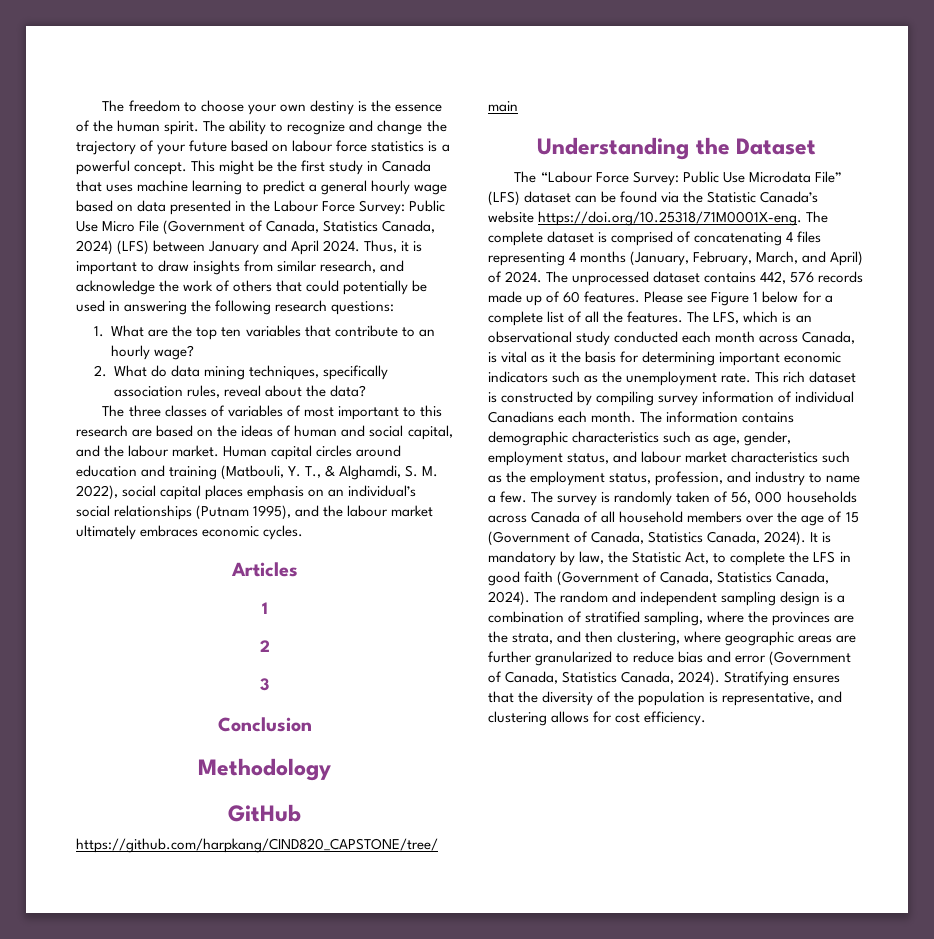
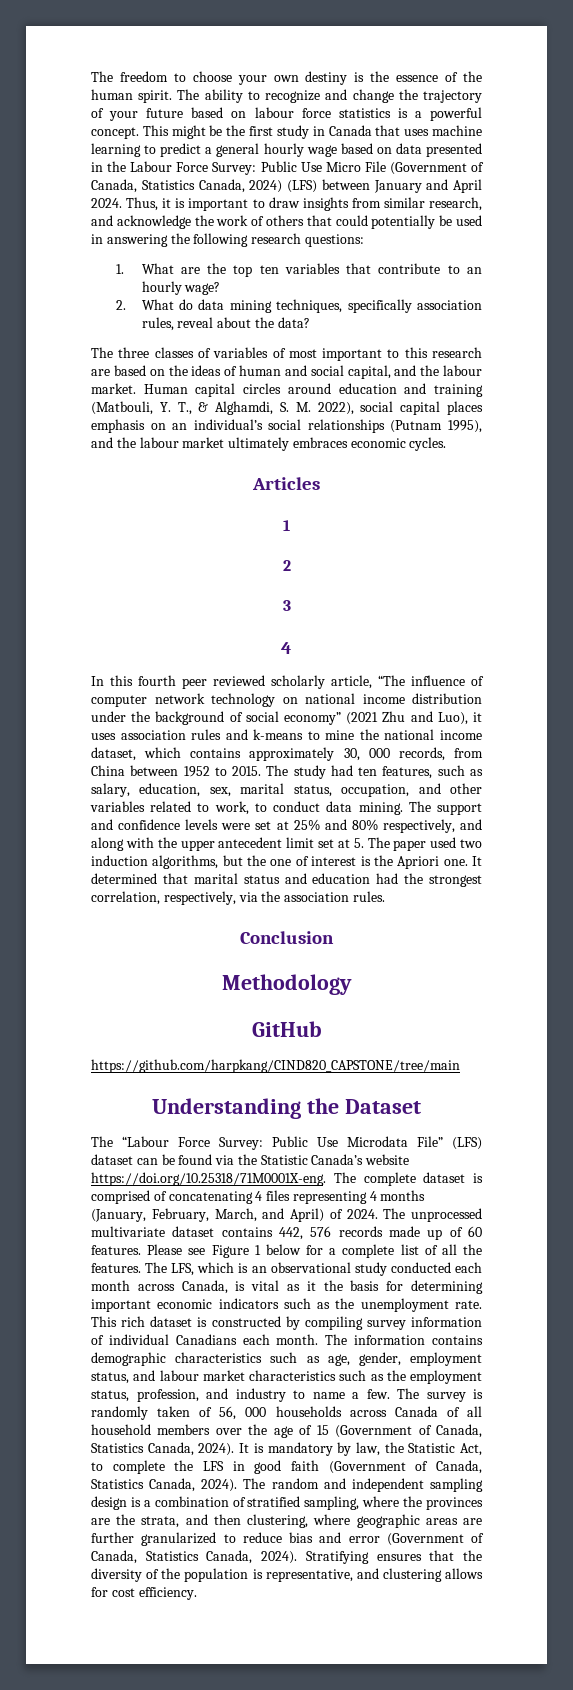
  3
+ 4
+ In this fourth peer reviewed scholarly article, “The influence of computer network technology on national income distribution under the background of social economy” (2021 Zhu and Luo), it uses association rules and k-means to mine the national income dataset, which contains approximately 30, 000 records, from China between 1952 to 2015. The study had ten features, such as salary, education, sex, marital status, occupation, and other variables related to work, to conduct data mining. The support and confidence levels were set at 25% and 80% respectively, and along with the upper antecedent limit set at 5. The paper used two induction algorithms, but the one of interest is the Apriori one. It determined that marital status and education had the strongest correlation, respectively, via the association rules.
- The unprocessed dataset contains 442, 576 records made up of 60 features.
+ The unprocessed multivariate dataset contains 442, 576 records made up of 60 features.

